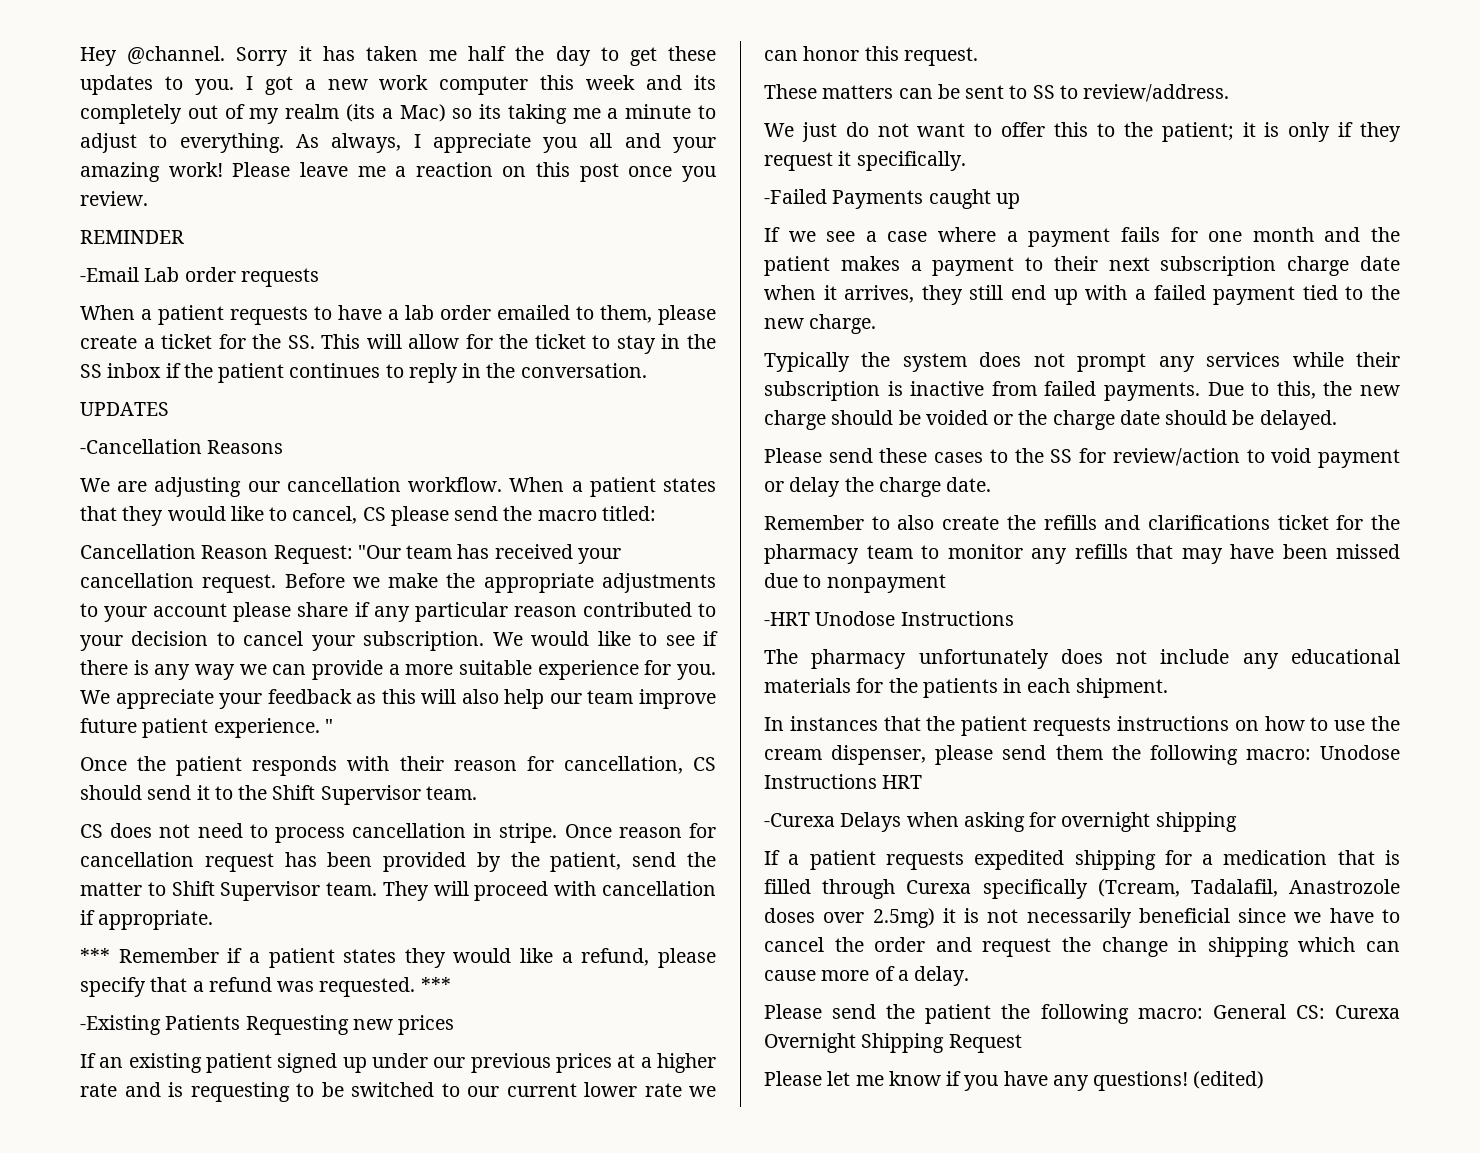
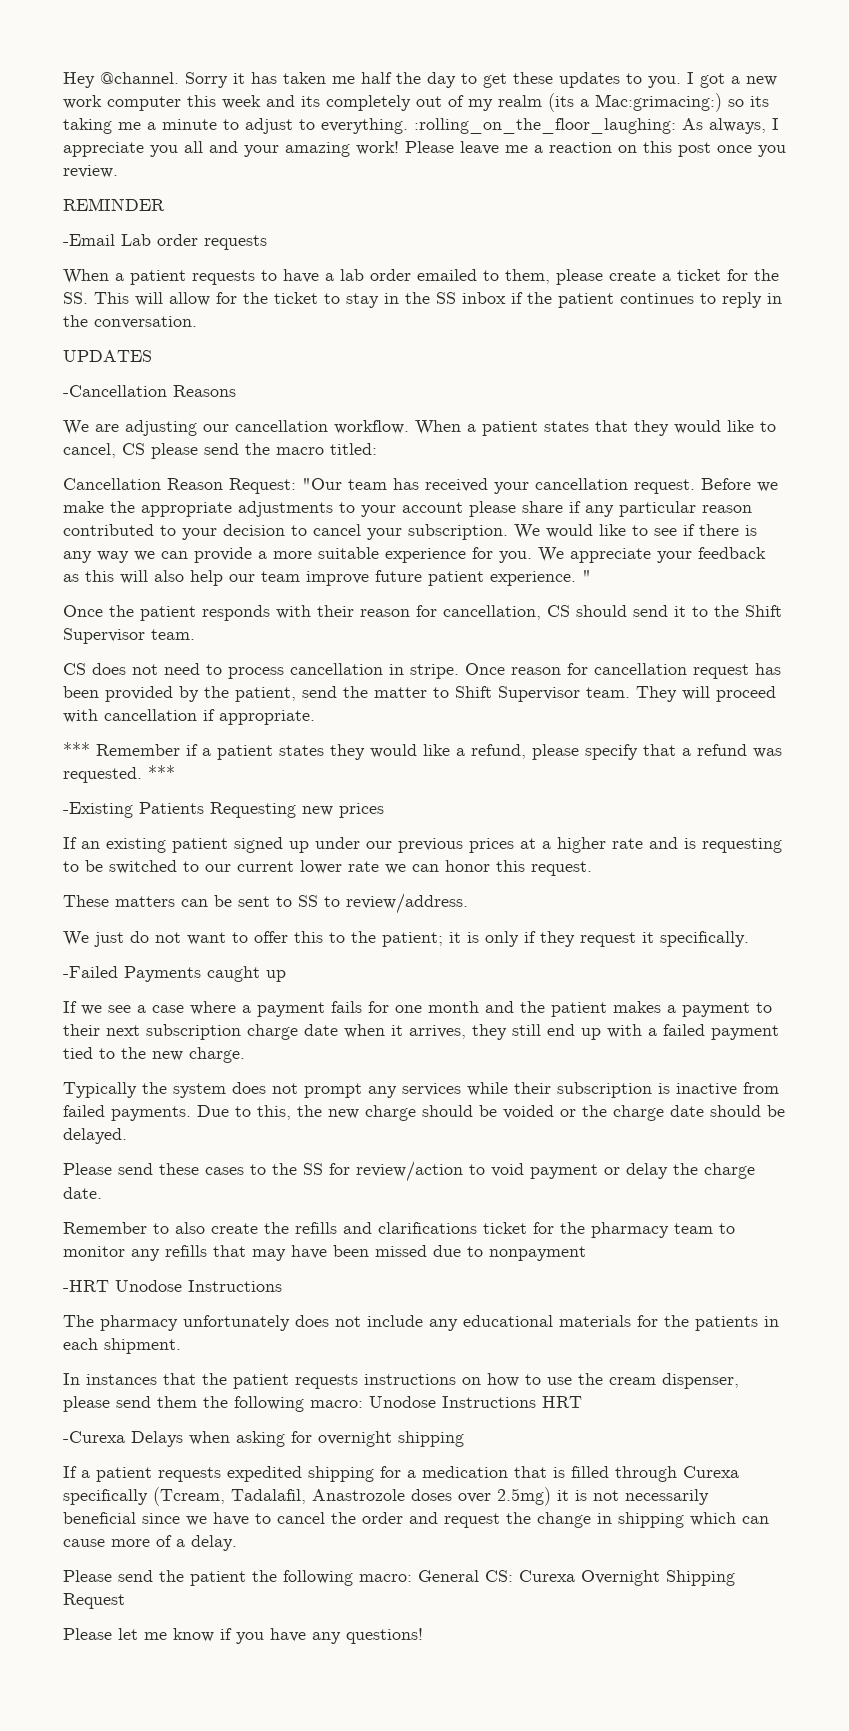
- I got a new work computer this week and its completely out of my realm (its a Mac) so its taking me a minute to adjust to everything. As always, I appreciate you all and your amazing work!
+ I got a new work computer this week and its completely out of my realm (its a Mac:grimacing:) so its taking me a minute to adjust to everything. :rolling_on_the_floor_laughing: As always, I appreciate you all and your amazing work!
- (edited)

